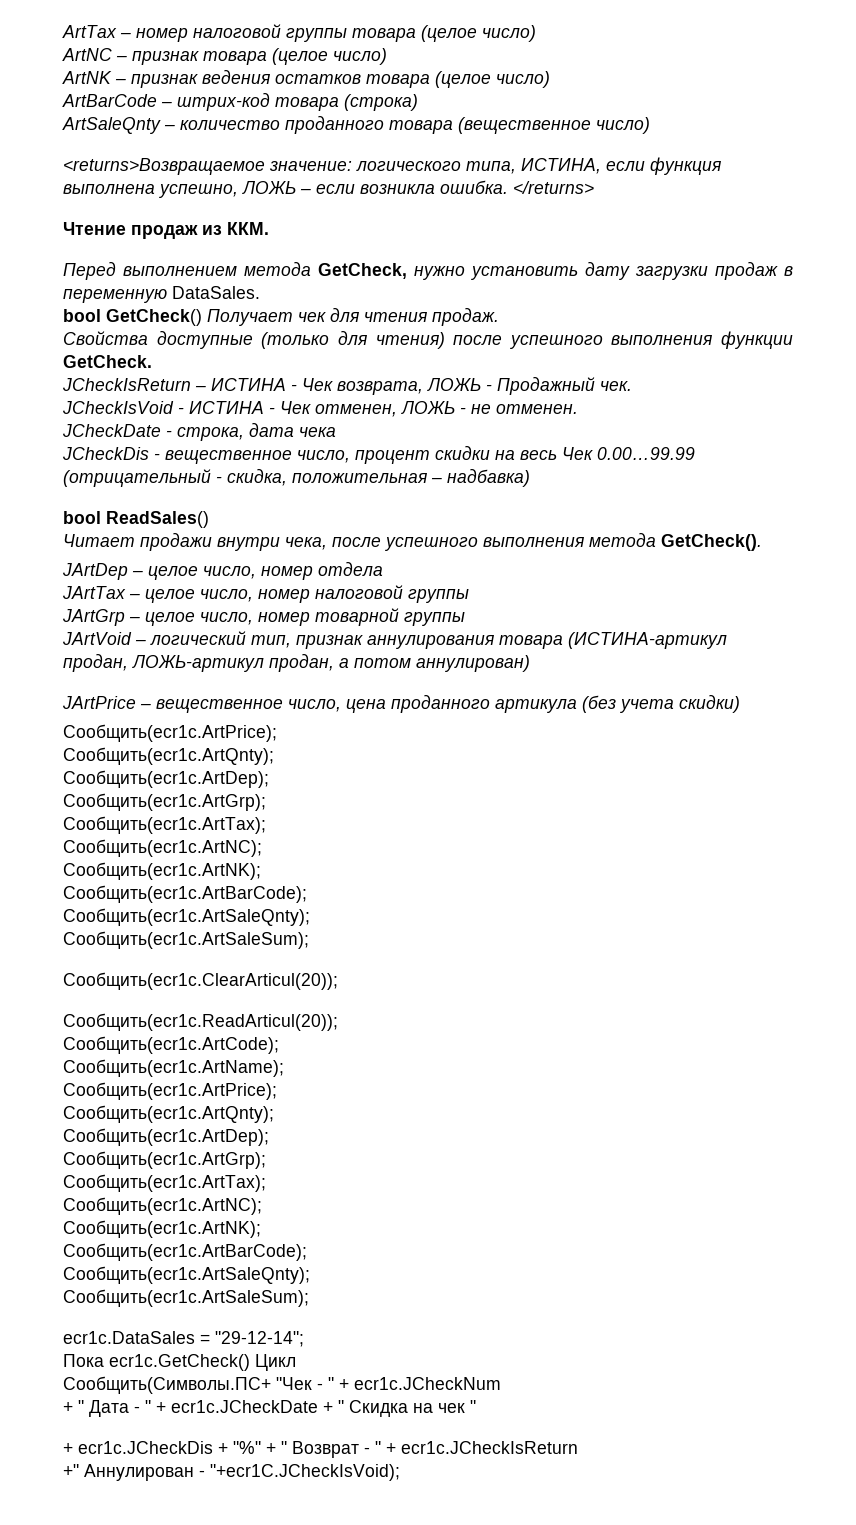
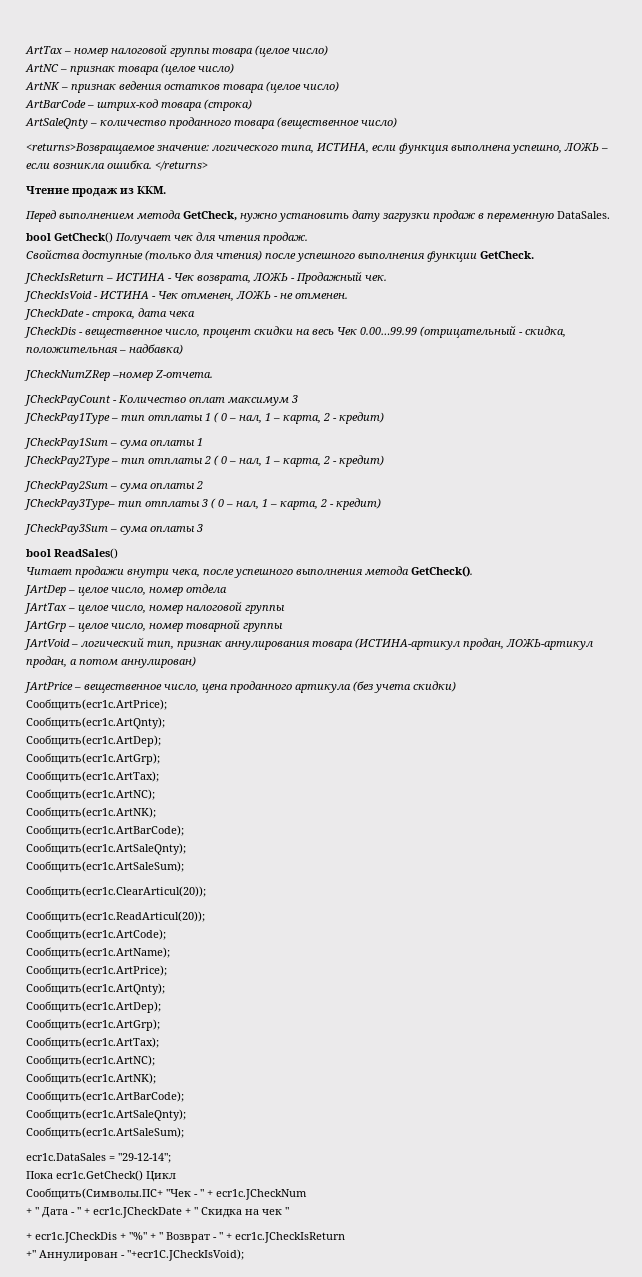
+ JCheckNumZRep –номер Z-отчета.
+ JCheckPayCount - Количество оплат максимум 3
+ JCheckPay1Type – тип отплаты 1 ( 0 – нал, 1 – карта, 2 - кредит)
+ JCheckPay1Sum – сума оплаты 1
+ JCheckPay2Type – тип отплаты 2 ( 0 – нал, 1 – карта, 2 - кредит)
+ JCheckPay2Sum – сума оплаты 2
+ JCheckPay3Type– тип отплаты 3 ( 0 – нал, 1 – карта, 2 - кредит)
+ JCheckPay3Sum – сума оплаты 3

